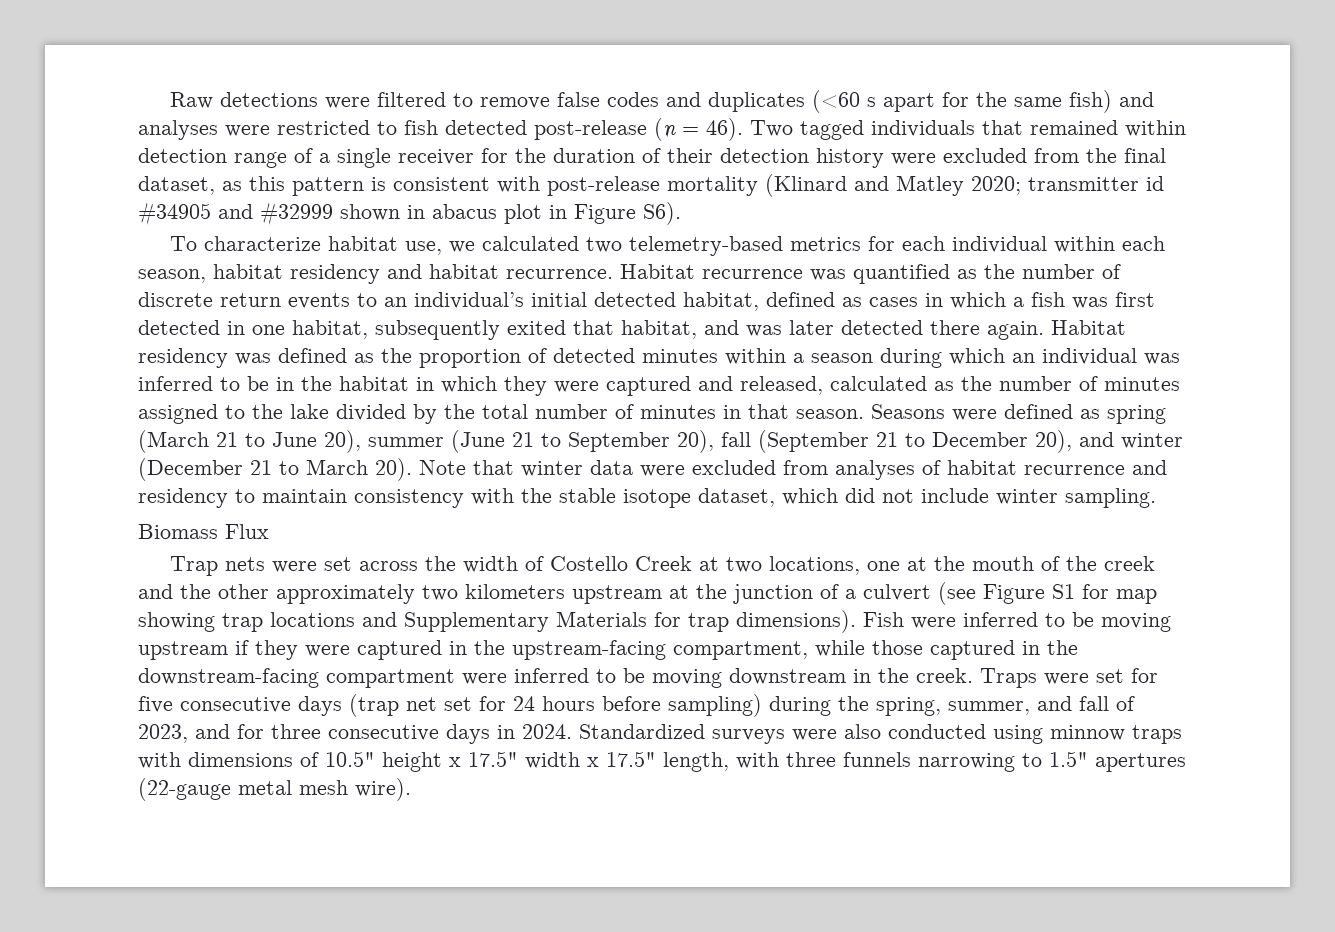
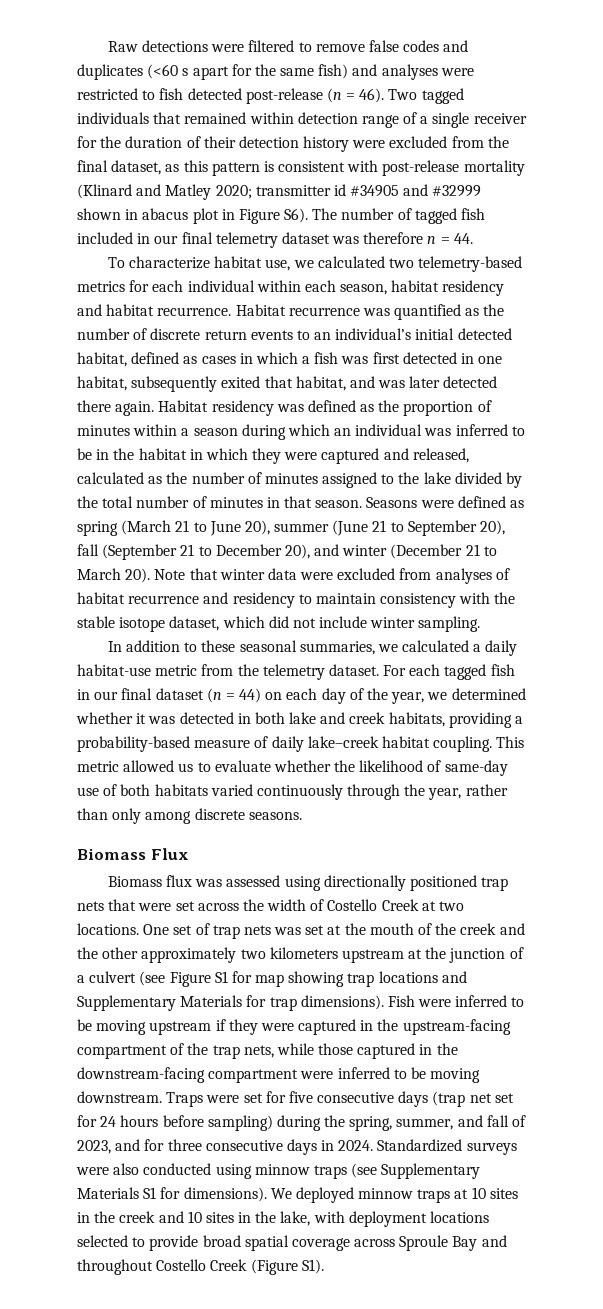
- Two tagged individuals that remained within detection range of a single receiver for the duration of their detection history were excluded from the final dataset, as this pattern is consistent with post-release mortality (Klinard and Matley 2020; transmitter id #34905 and #32999 shown in abacus plot in Figure S6).
+ Two tagged individuals that remained within detection range of a single receiver for the duration of their detection history were excluded from the final dataset, as this pattern is consistent with post-release mortality (Klinard and Matley 2020; transmitter id #34905 and #32999 shown in abacus plot in Figure S6). The number of tagged fish included in our final telemetry dataset was therefore n = 44.
- Habitat residency was defined as the proportion of detected minutes within a season during which an individual was inferred to be in the habitat in which they were captured and released, calculated as the number of minutes assigned to the lake divided by the total number of minutes in that season.
+ Habitat residency was defined as the proportion of minutes within a season during which an individual was inferred to be in the habitat in which they were captured and released, calculated as the number of minutes assigned to the lake divided by the total number of minutes in that season.
+ In addition to these seasonal summaries, we calculated a daily habitat-use metric from the telemetry dataset. For each tagged fish in our final dataset (n = 44) on each day of the year, we determined whether it was detected in both lake and creek habitats, providing a probability-based measure of daily lake–creek habitat coupling. This metric allowed us to evaluate whether the likelihood of same-day use of both habitats varied continuously through the year, rather than only among discrete seasons.
  Biomass Flux
- Trap nets were set across the width of Costello Creek at two locations, one at the mouth of the creek and the other approximately two kilometers upstream at the junction of a culvert (see Figure S1 for map showing trap locations and Supplementary Materials for trap dimensions).
+ Biomass flux was assessed using directionally positioned trap nets that were set across the width of Costello Creek at two locations. One set of trap nets was set at the mouth of the creek and the other approximately two kilometers upstream at the junction of a culvert (see Figure S1 for map showing trap locations and Supplementary Materials for trap dimensions).
- Fish were inferred to be moving upstream if they were captured in the upstream-facing compartment, while those captured in the downstream-facing compartment were inferred to be moving downstream in the creek.
+ Fish were inferred to be moving upstream if they were captured in the upstream-facing compartment of the trap nets, while those captured in the downstream-facing compartment were inferred to be moving downstream.
- Standardized surveys were also conducted using minnow traps with dimensions of 10.5" height x 17.5" width x 17.5" length, with three funnels narrowing to 1.5" apertures (22-gauge metal mesh wire).
+ Standardized surveys were also conducted using minnow traps (see Supplementary Materials S1 for dimensions). We deployed minnow traps at 10 sites in the creek and 10 sites in the lake, with deployment locations selected to provide broad spatial coverage across Sproule Bay and throughout Costello Creek (Figure S1).

